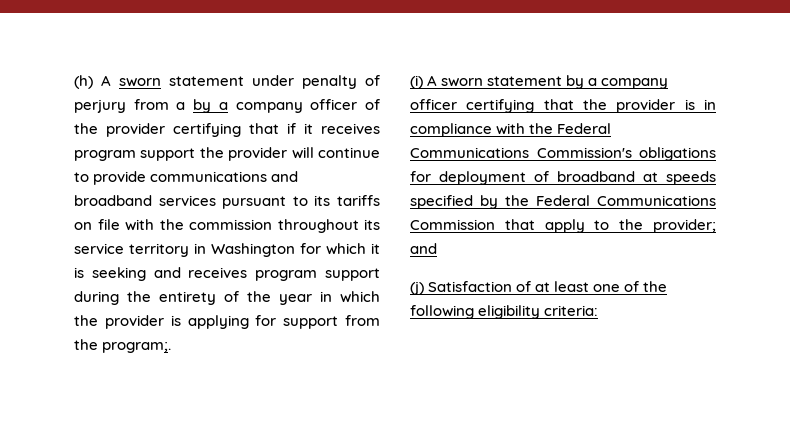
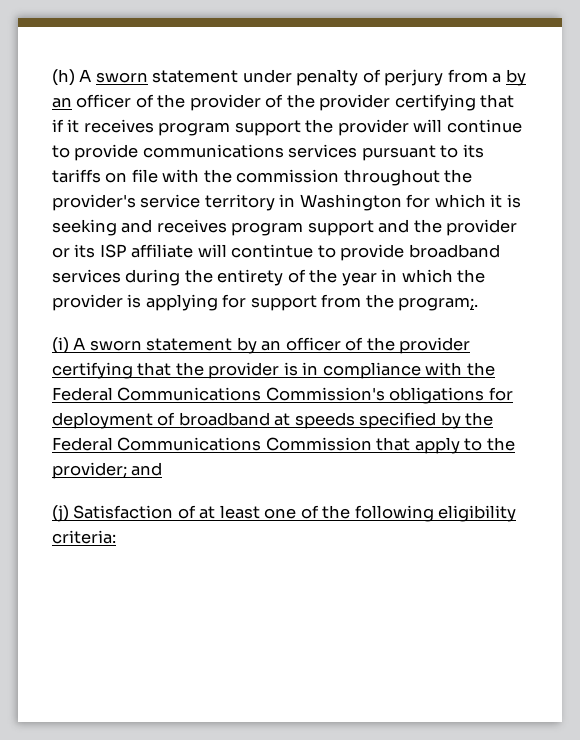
- (h) A sworn statement under penalty of perjury from a by a company officer of the provider certifying that if it receives program support the provider will continue to provide communications and broadband services pursuant to its tariffs on file with the commission throughout its service territory in Washington for which it is seeking and receives program support during the entirety of the year in which the provider is applying for support from the program;.
+ (h) A sworn statement under penalty of perjury from a by an officer of the provider of the provider certifying that if it receives program support the provider will continue to provide communications services pursuant to its tariffs on file with the commission throughout the provider's service territory in Washington for which it is seeking and receives program support and the provider or its ISP affiliate will contintue to provide broadband services during the entirety of the year in which the provider is applying for support from the program;.
- (i) A sworn statement by a company officer certifying that the provider is in compliance with the Federal Communications Commission's obligations for deployment of broadband at speeds specified by the Federal Communications Commission that apply to the provider; and
+ (i) A sworn statement by an officer of the provider certifying that the provider is in compliance with the Federal Communications Commission's obligations for deployment of broadband at speeds specified by the Federal Communications Commission that apply to the provider; and

